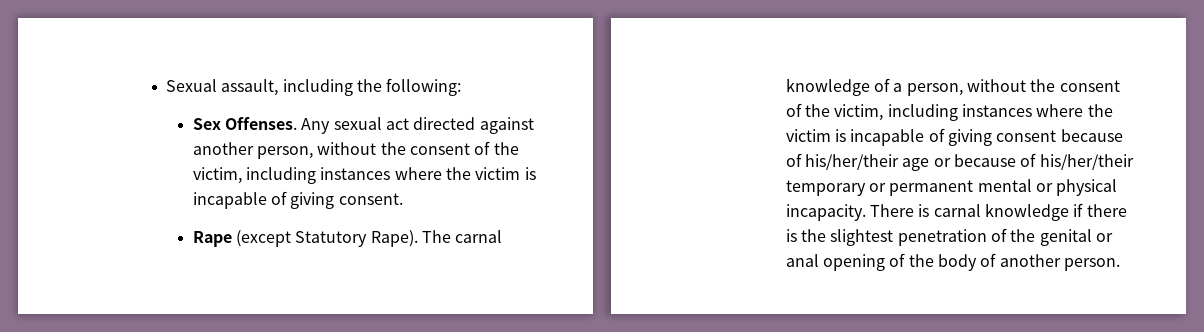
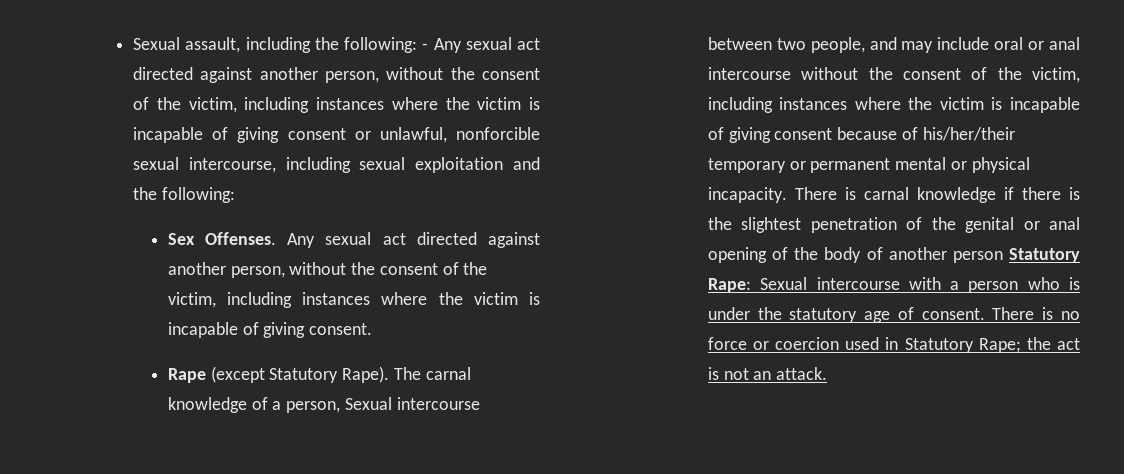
- Sexual assault, including the following:
+ Sexual assault, including the following: - Any sexual act directed against another person, without the consent of the victim, including instances where the victim is incapable of giving consent or unlawful, nonforcible sexual intercourse, including sexual exploitation and the following:
- The carnal knowledge of a person, without the consent of the victim, including instances where the victim is incapable of giving consent because of his/her/their age or because of his/her/their temporary or permanent mental or physical incapacity.
+ The carnal knowledge of a person, Sexual intercourse between two people, and may include oral or anal intercourse without the consent of the victim, including instances where the victim is incapable of giving consent because of his/her/their temporary or permanent mental or physical incapacity.
- There is carnal knowledge if there is the slightest penetration of the genital or anal opening of the body of another person.
+ There is carnal knowledge if there is the slightest penetration of the genital or anal opening of the body of another person Statutory Rape: Sexual intercourse with a person who is under the statutory age of consent. There is no force or coercion used in Statutory Rape; the act is not an attack.

